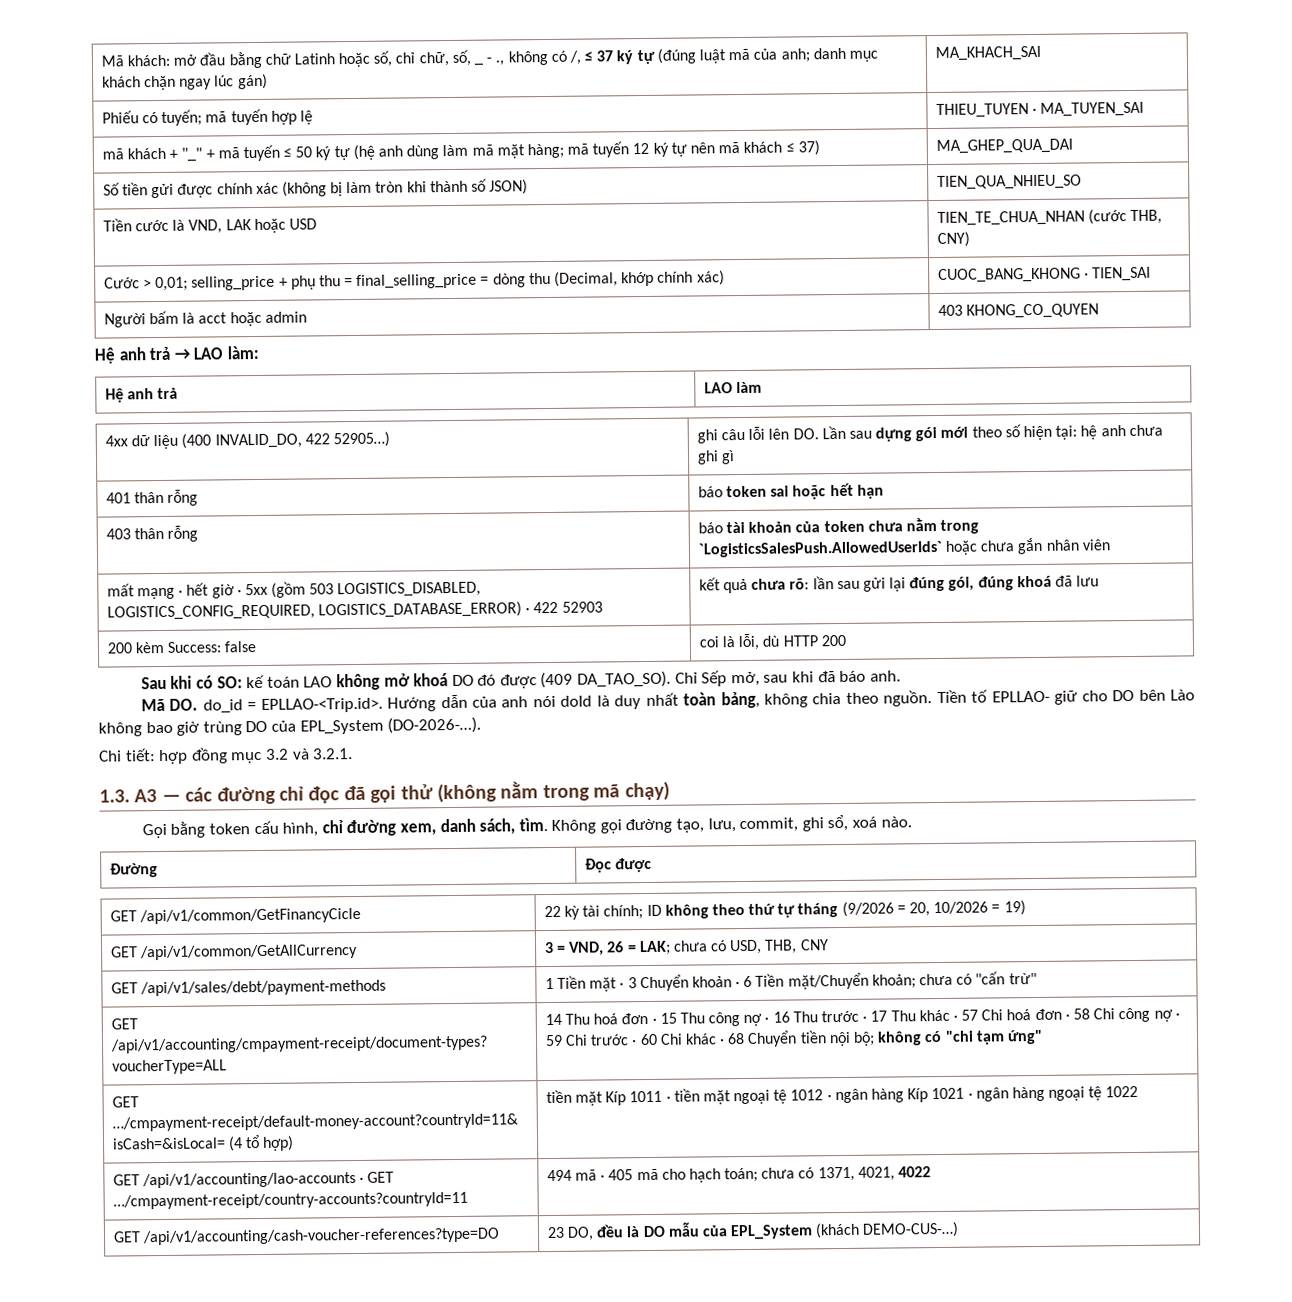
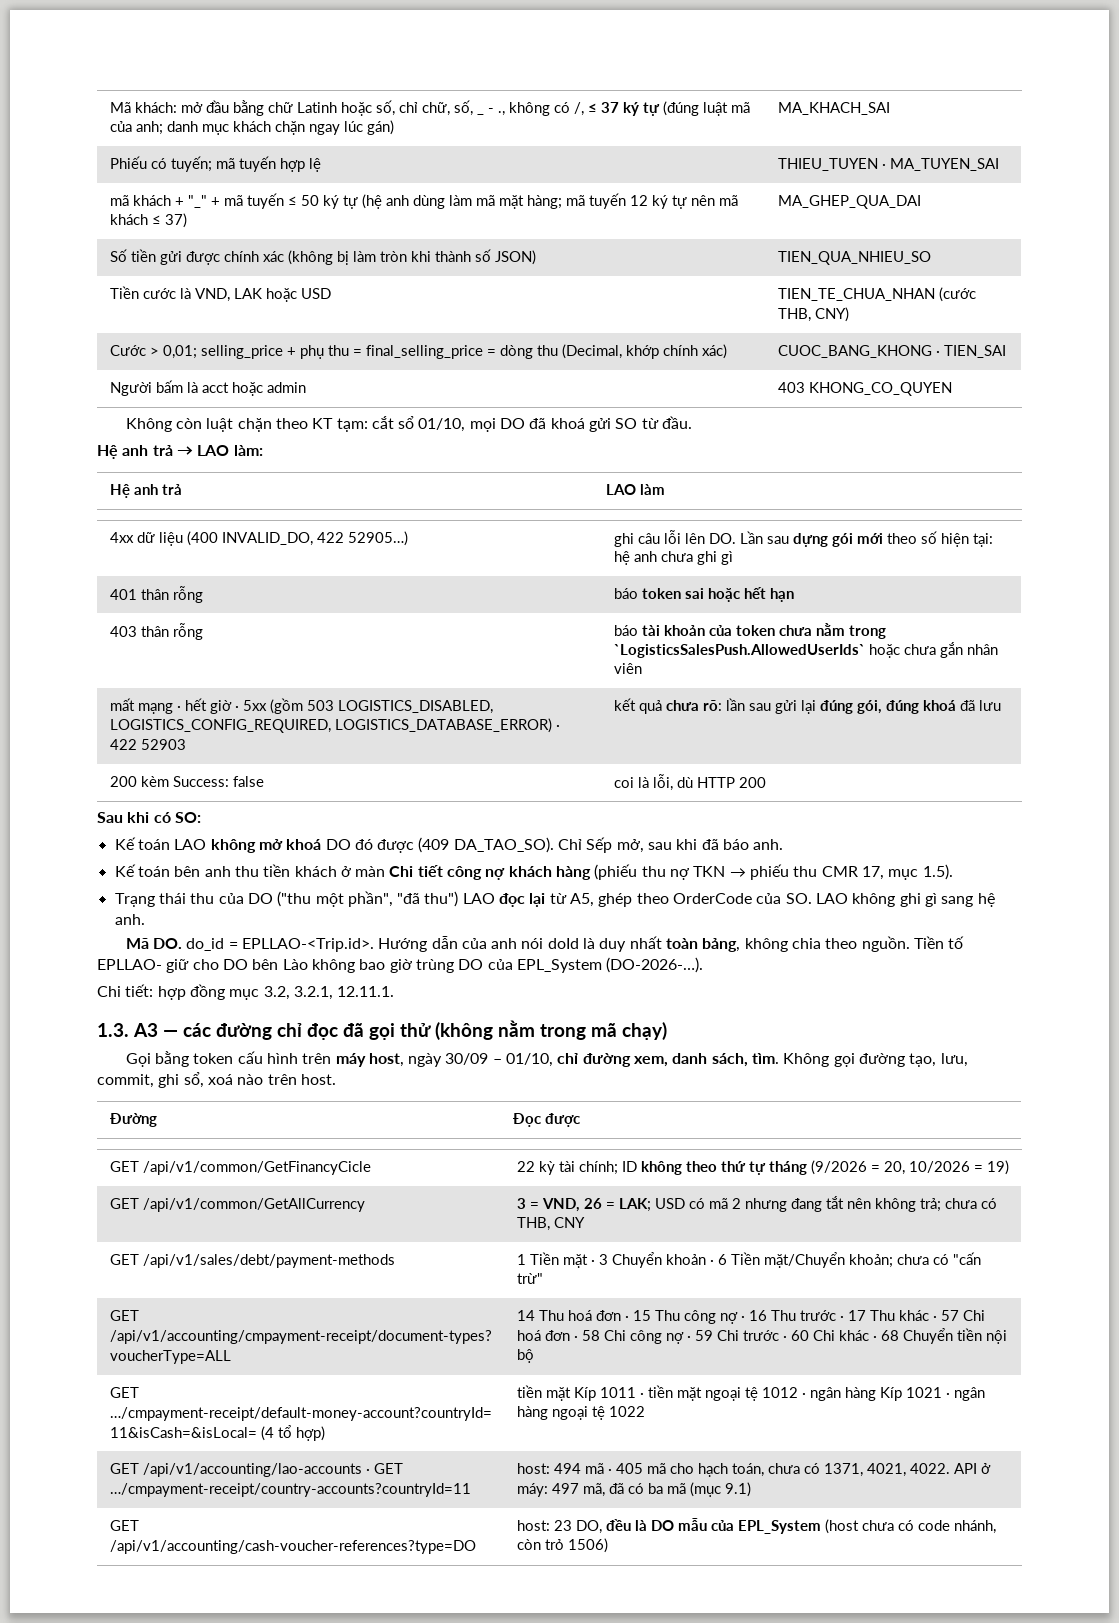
+ Không còn luật chặn theo KT tạm: cắt sổ 01/10, mọi DO đã khoá gửi SO từ đầu.
- Sau khi có SO: kế toán LAO không mở khoá DO đó được (409 DA_TAO_SO).
+ Sau khi có SO:
+ Kế toán LAO không mở khoá DO đó được (409 DA_TAO_SO).
+ Kế toán bên anh thu tiền khách ở màn Chi tiết công nợ khách hàng (phiếu thu nợ TKN → phiếu thu CMR 17, mục 1.5).
+ Trạng thái thu của DO ("thu một phần", "đã thu") LAO đọc lại từ A5, ghép theo OrderCode của SO. LAO không ghi gì sang hệ anh.
- Chi tiết: hợp đồng mục 3.2 và 3.2.1.
+ Chi tiết: hợp đồng mục 3.2, 3.2.1, 12.11.1.
- Gọi bằng token cấu hình, chỉ đường xem, danh sách, tìm.
+ Gọi bằng token cấu hình trên máy host, ngày 30/09 – 01/10, chỉ đường xem, danh sách, tìm.
- Không gọi đường tạo, lưu, commit, ghi sổ, xoá nào.
+ Không gọi đường tạo, lưu, commit, ghi sổ, xoá nào trên host.
- GET /api/v1/common/GetAllCurrency | 3 = VND, 26 = LAK; chưa có USD, THB, CNY
+ GET /api/v1/common/GetAllCurrency | 3 = VND, 26 = LAK; USD có mã 2 nhưng đang tắt nên không trả; chưa có THB, CNY
- 14 Thu hoá đơn · 15 Thu công nợ · 16 Thu trước · 17 Thu khác · 57 Chi hoá đơn · 58 Chi công nợ · 59 Chi trước · 60 Chi khác · 68 Chuyển tiền nội bộ; không có "chi tạm ứng"
+ 14 Thu hoá đơn · 15 Thu công nợ · 16 Thu trước · 17 Thu khác · 57 Chi hoá đơn · 58 Chi công nợ · 59 Chi trước · 60 Chi khác · 68 Chuyển tiền nội bộ
- GET /api/v1/accounting/lao-accounts · GET …/cmpayment-receipt/country-accounts?countryId=11 | 494 mã · 405 mã cho hạch toán; chưa có 1371, 4021, 4022
+ GET /api/v1/accounting/lao-accounts · GET …/cmpayment-receipt/country-accounts?countryId=11 | host: 494 mã · 405 mã cho hạch toán, chưa có 1371, 4021, 4022. API ở máy: 497 mã, đã có ba mã (mục 9.1)
- GET /api/v1/accounting/cash-voucher-references?type=DO | 23 DO, đều là DO mẫu của EPL_System (khách DEMO-CUS-…)
+ GET /api/v1/accounting/cash-voucher-references?type=DO | host: 23 DO, đều là DO mẫu của EPL_System (host chưa có code nhánh, còn trỏ 1506)

